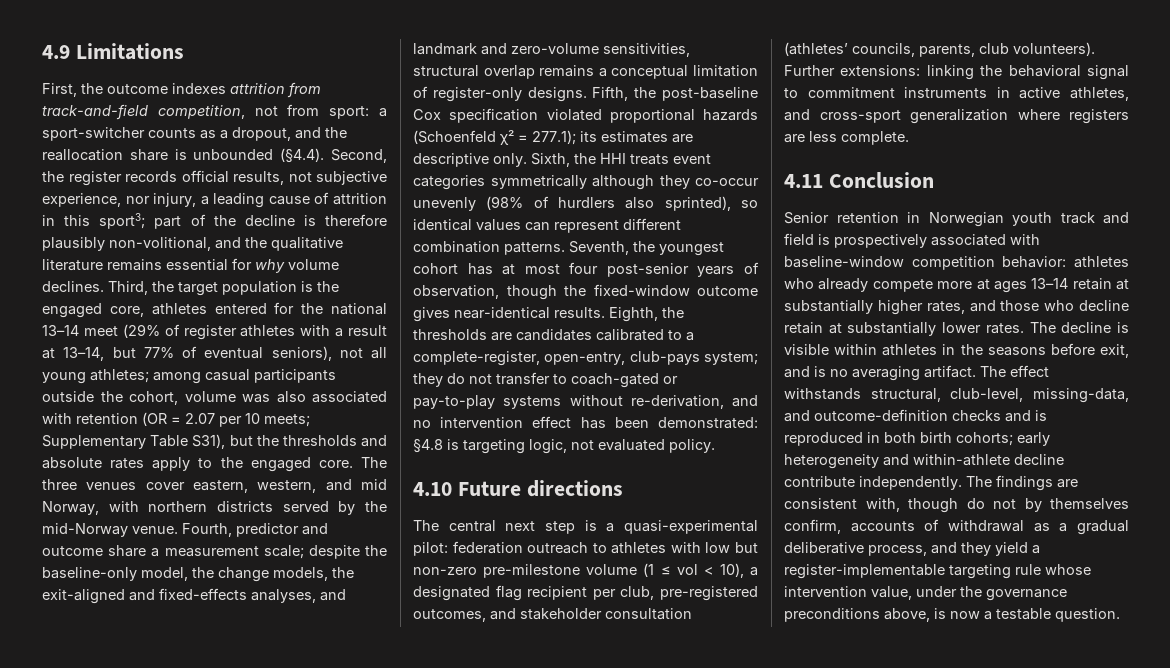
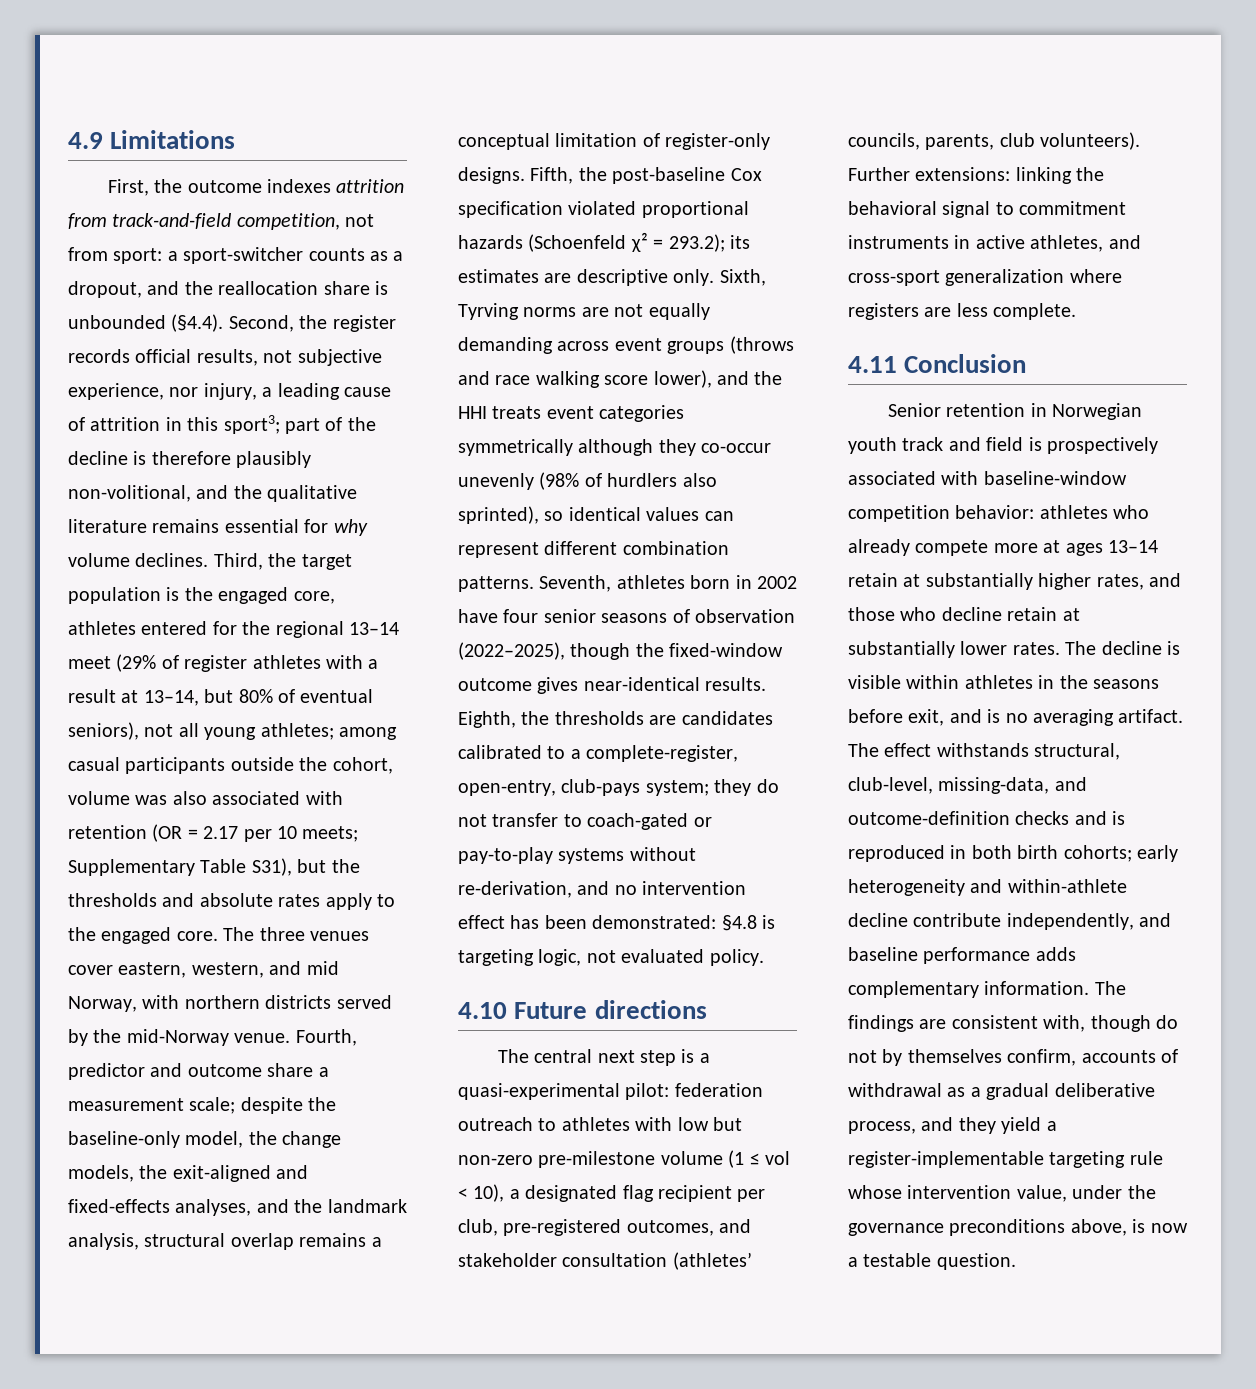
- Third, the target population is the engaged core, athletes entered for the national 13–14 meet (29% of register athletes with a result at 13–14, but 77% of eventual seniors), not all young athletes;
+ Third, the target population is the engaged core, athletes entered for the regional 13–14 meet (29% of register athletes with a result at 13–14, but 80% of eventual seniors), not all young athletes;
- among casual participants outside the cohort, volume was also associated with retention (OR = 2.07 per 10 meets;
+ among casual participants outside the cohort, volume was also associated with retention (OR = 2.17 per 10 meets;
- Fourth, predictor and outcome share a measurement scale; despite the baseline-only model, the change models, the exit-aligned and fixed-effects analyses, and landmark and zero-volume sensitivities, structural overlap remains a conceptual limitation of register-only designs.
+ Fourth, predictor and outcome share a measurement scale; despite the baseline-only model, the change models, the exit-aligned and fixed-effects analyses, and the landmark analysis, structural overlap remains a conceptual limitation of register-only designs.
- Fifth, the post-baseline Cox specification violated proportional hazards (Schoenfeld χ² = 277.1); its estimates are descriptive only.
+ Fifth, the post-baseline Cox specification violated proportional hazards (Schoenfeld χ² = 293.2); its estimates are descriptive only.
- Sixth, the HHI treats event categories symmetrically although they co-occur unevenly (98% of hurdlers also sprinted), so identical values can represent different combination patterns.
+ Sixth, Tyrving norms are not equally demanding across event groups (throws and race walking score lower), and the HHI treats event categories symmetrically although they co-occur unevenly (98% of hurdlers also sprinted), so identical values can represent different combination patterns.
- Seventh, the youngest cohort has at most four post-senior years of observation, though the fixed-window outcome gives near-identical results.
+ Seventh, athletes born in 2002 have four senior seasons of observation (2022–2025), though the fixed-window outcome gives near-identical results.
- The effect withstands structural, club-level, missing-data, and outcome-definition checks and is reproduced in both birth cohorts; early heterogeneity and within-athlete decline contribute independently.
+ The effect withstands structural, club-level, missing-data, and outcome-definition checks and is reproduced in both birth cohorts; early heterogeneity and within-athlete decline contribute independently, and baseline performance adds complementary information.

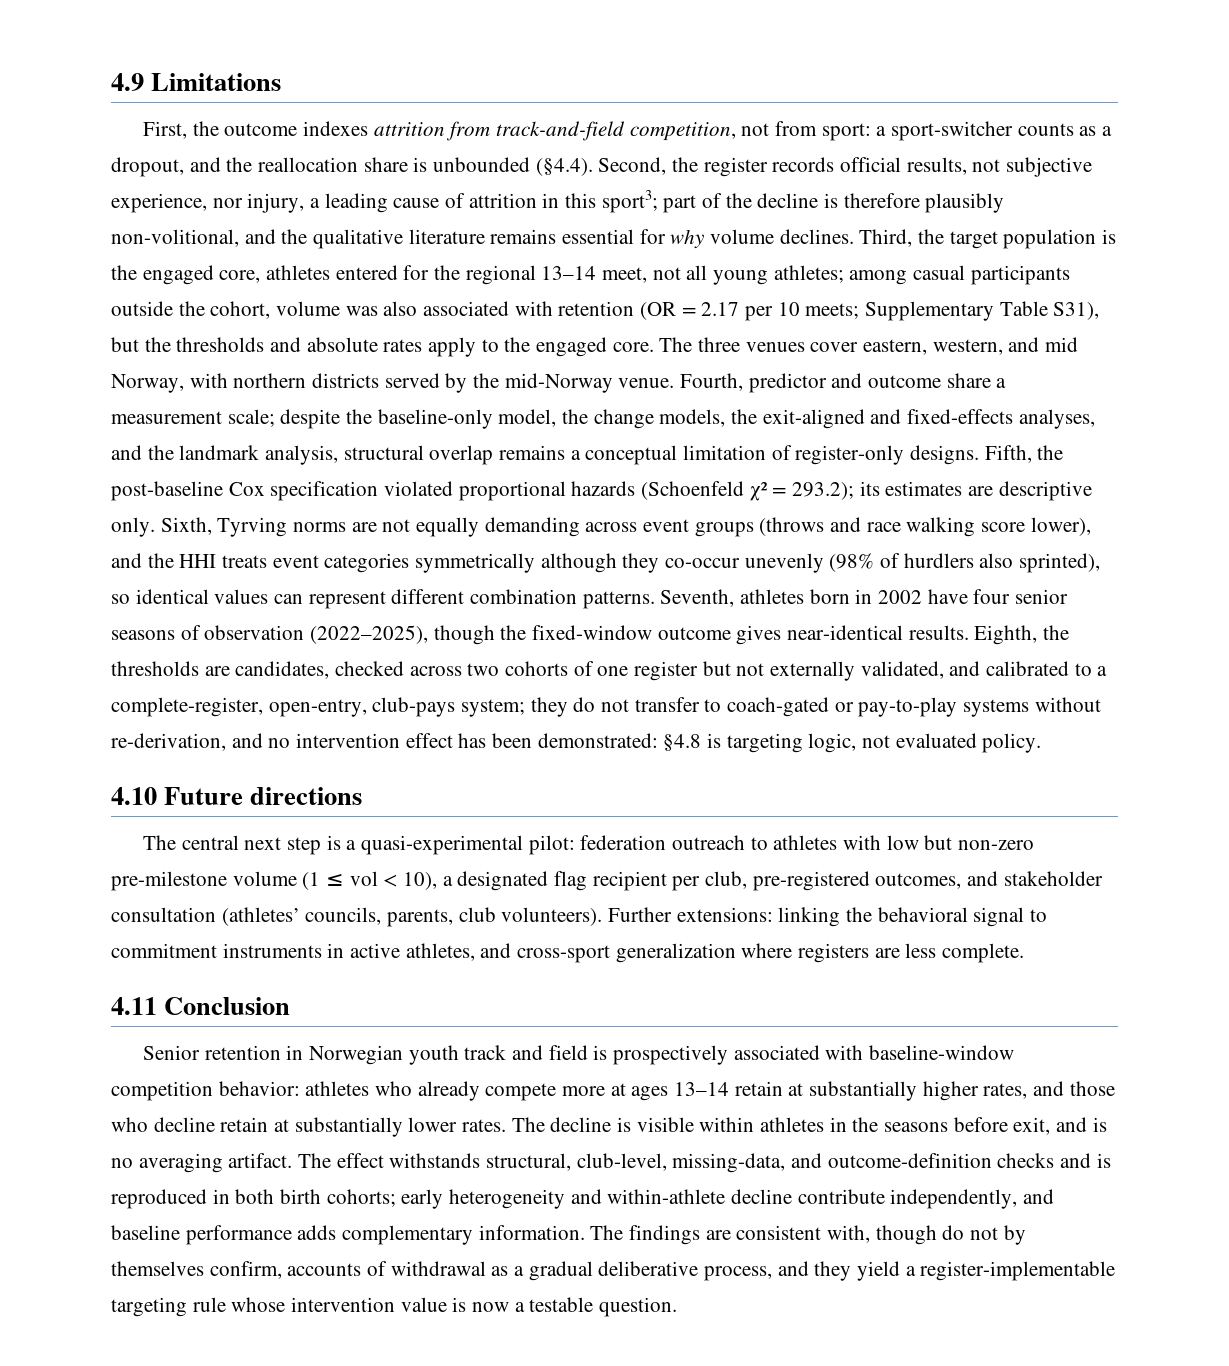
- Third, the target population is the engaged core, athletes entered for the regional 13–14 meet (29% of register athletes with a result at 13–14, but 80% of eventual seniors), not all young athletes; among casual participants outside the cohort, volume was also associated with retention (OR = 2.17 per 10 meets; Supplementary Table S31), but the thresholds and absolute rates apply to the engaged core.
+ Third, the target population is the engaged core, athletes entered for the regional 13–14 meet, not all young athletes; among casual participants outside the cohort, volume was also associated with retention (OR = 2.17 per 10 meets; Supplementary Table S31), but the thresholds and absolute rates apply to the engaged core.
- Eighth, the thresholds are candidates calibrated to a complete-register, open-entry, club-pays system; they do not transfer to coach-gated or pay-to-play systems without re-derivation, and no intervention effect has been demonstrated: §4.8 is targeting logic, not evaluated policy.
+ Eighth, the thresholds are candidates, checked across two cohorts of one register but not externally validated, and calibrated to a complete-register, open-entry, club-pays system; they do not transfer to coach-gated or pay-to-play systems without re-derivation, and no intervention effect has been demonstrated: §4.8 is targeting logic, not evaluated policy.
- The findings are consistent with, though do not by themselves confirm, accounts of withdrawal as a gradual deliberative process, and they yield a register-implementable targeting rule whose intervention value, under the governance preconditions above, is now a testable question.
+ The findings are consistent with, though do not by themselves confirm, accounts of withdrawal as a gradual deliberative process, and they yield a register-implementable targeting rule whose intervention value is now a testable question.

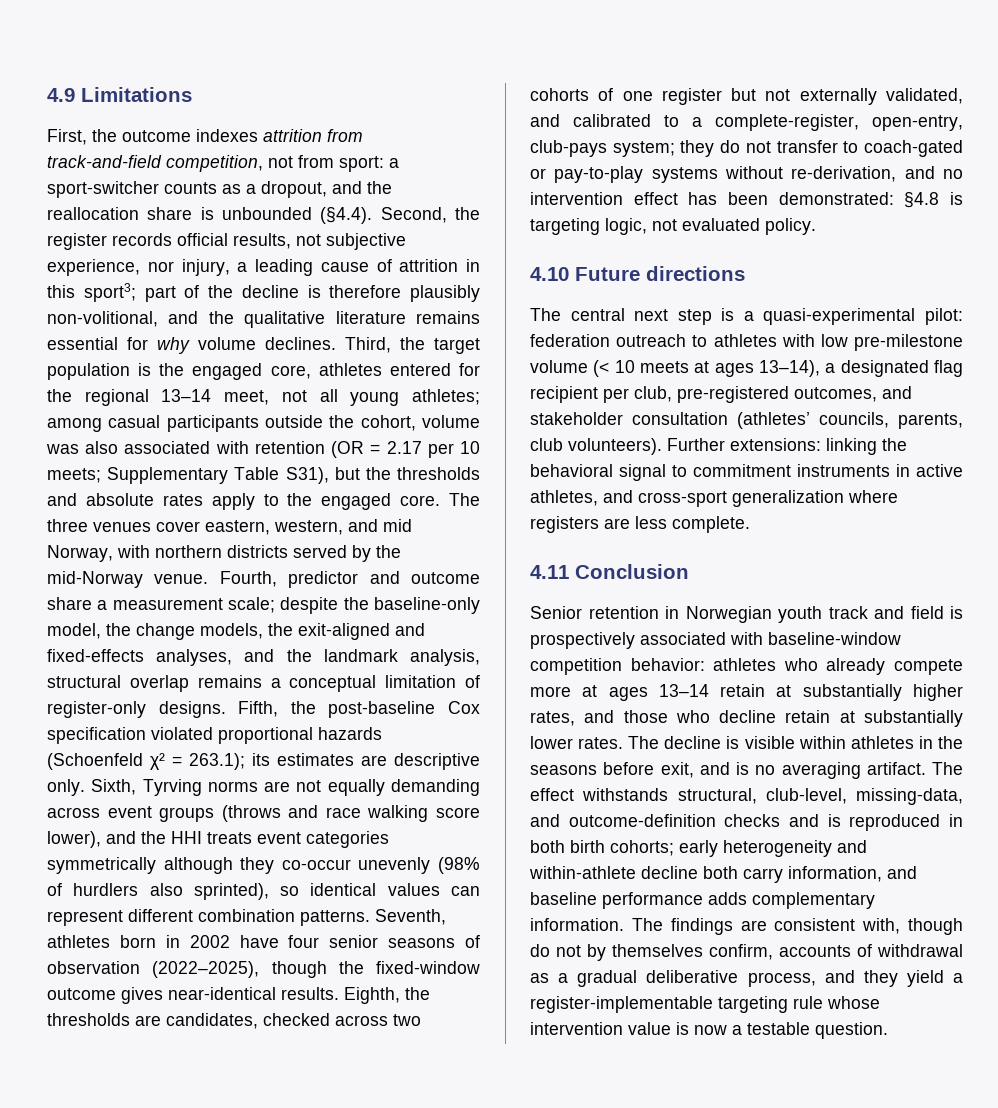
- Fifth, the post-baseline Cox specification violated proportional hazards (Schoenfeld χ² = 293.2); its estimates are descriptive only.
+ Fifth, the post-baseline Cox specification violated proportional hazards (Schoenfeld χ² = 263.1); its estimates are descriptive only.
- The central next step is a quasi-experimental pilot: federation outreach to athletes with low but non-zero pre-milestone volume (1 ≤ vol < 10), a designated flag recipient per club, pre-registered outcomes, and stakeholder consultation (athletes’ councils, parents, club volunteers).
+ The central next step is a quasi-experimental pilot: federation outreach to athletes with low pre-milestone volume (< 10 meets at ages 13–14), a designated flag recipient per club, pre-registered outcomes, and stakeholder consultation (athletes’ councils, parents, club volunteers).
- The effect withstands structural, club-level, missing-data, and outcome-definition checks and is reproduced in both birth cohorts; early heterogeneity and within-athlete decline contribute independently, and baseline performance adds complementary information.
+ The effect withstands structural, club-level, missing-data, and outcome-definition checks and is reproduced in both birth cohorts; early heterogeneity and within-athlete decline both carry information, and baseline performance adds complementary information.

